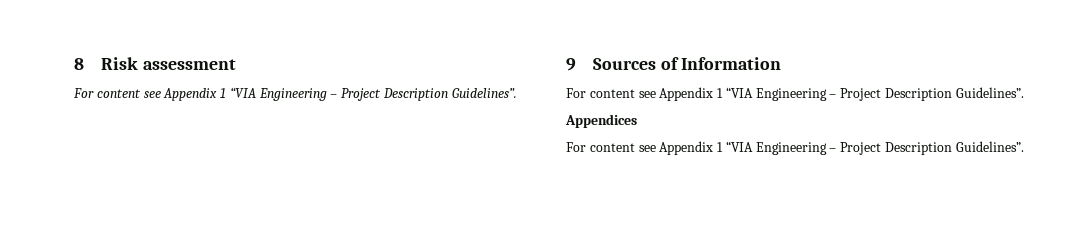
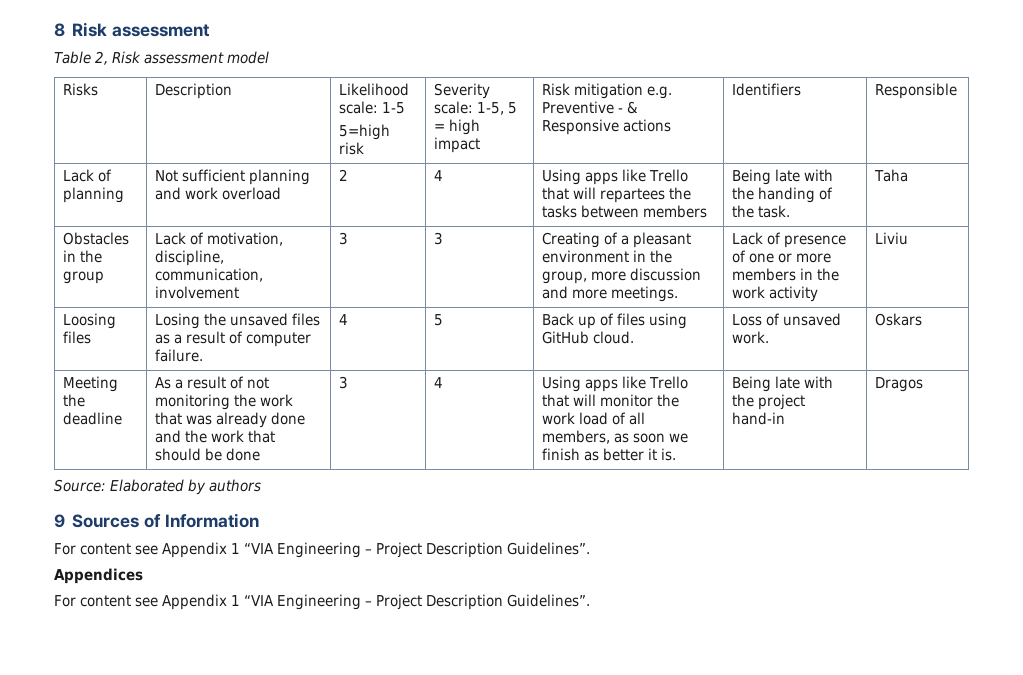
  8 Risk assessment
- For content see Appendix 1 “VIA Engineering – Project Description Guidelines”.
+ Table 2, Risk assessment model
+ Risks | Description | Likelihood scale: 1-5
+ 5=high risk | Severity scale: 1-5, 5 = high impact | Risk mitigation e.g. Preventive - & Responsive actions | Identifiers | Responsible
+ Lack of planning | Not sufficient planning and work overload | 2 | 4 | Using apps like Trello that will repartees the tasks between members | Being late with the handing of the task. | Taha
+ Obstacles in the group | Lack of motivation, discipline, communication, involvement | 3 | 3 | Creating of a pleasant environment in the group, more discussion and more meetings. | Lack of presence of one or more members in the work activity | Liviu
+ Loosing files | Losing the unsaved files as a result of computer failure. | 4 | 5 | Back up of files using GitHub cloud. | Loss of unsaved work. | Oskars
+ Meeting the deadline | As a result of not monitoring the work that was already done and the work that should be done | 3 | 4 | Using apps like Trello that will monitor the work load of all members, as soon we finish as better it is. | Being late with the project hand-in | Dragos
+ Source: Elaborated by authors

